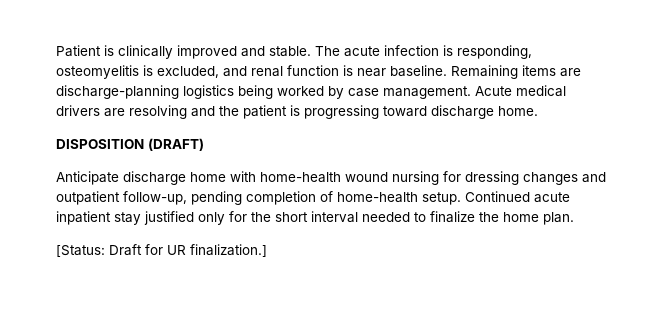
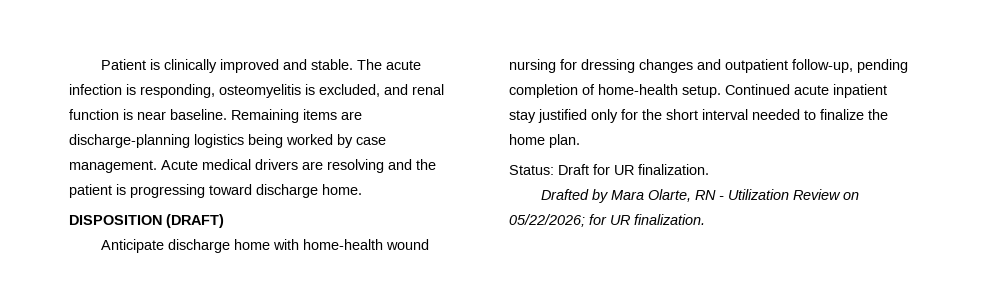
- [Status: Draft for UR finalization.]
+ Status: Draft for UR finalization.
+ Drafted by Mara Olarte, RN - Utilization Review on 05/22/2026; for UR finalization.

